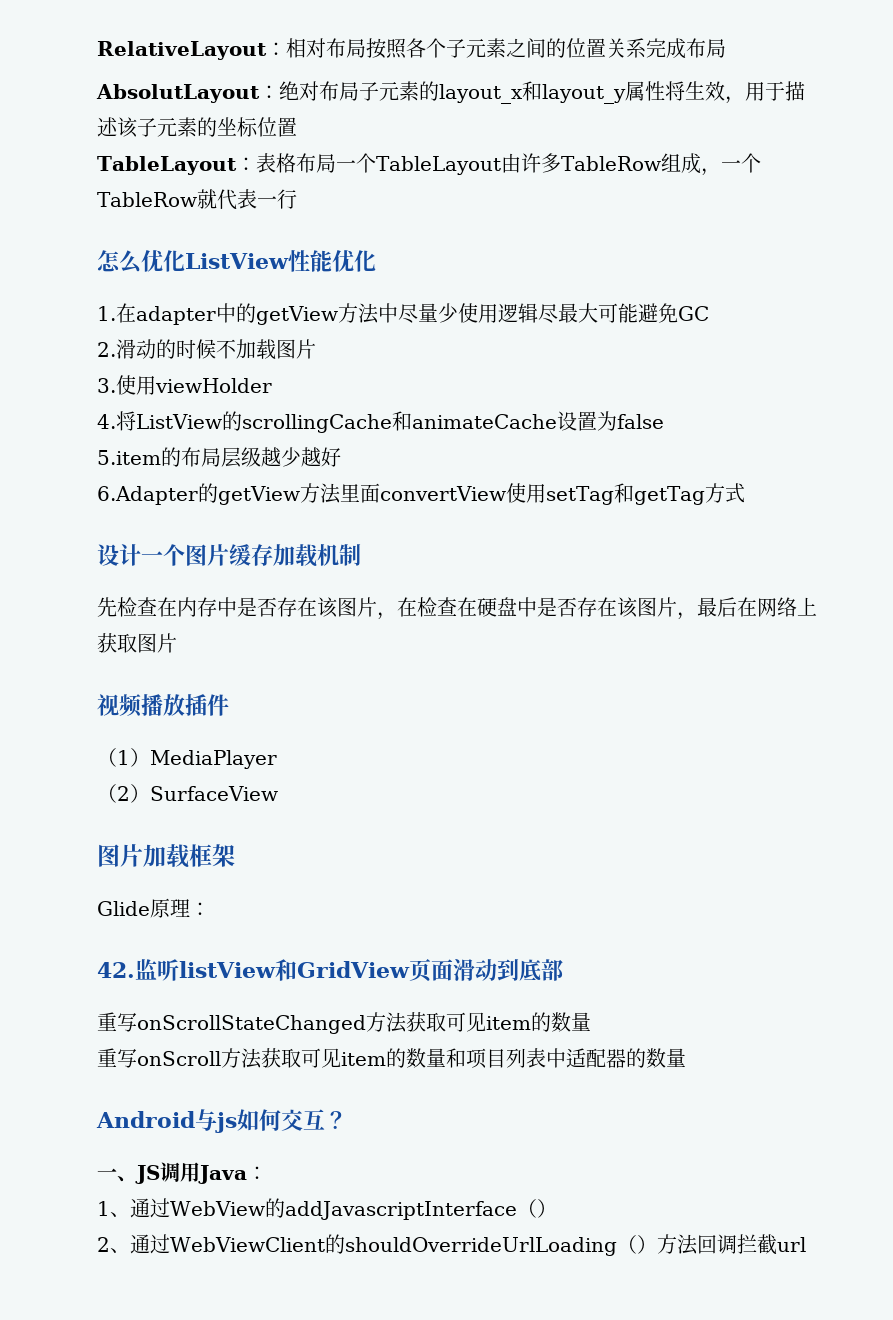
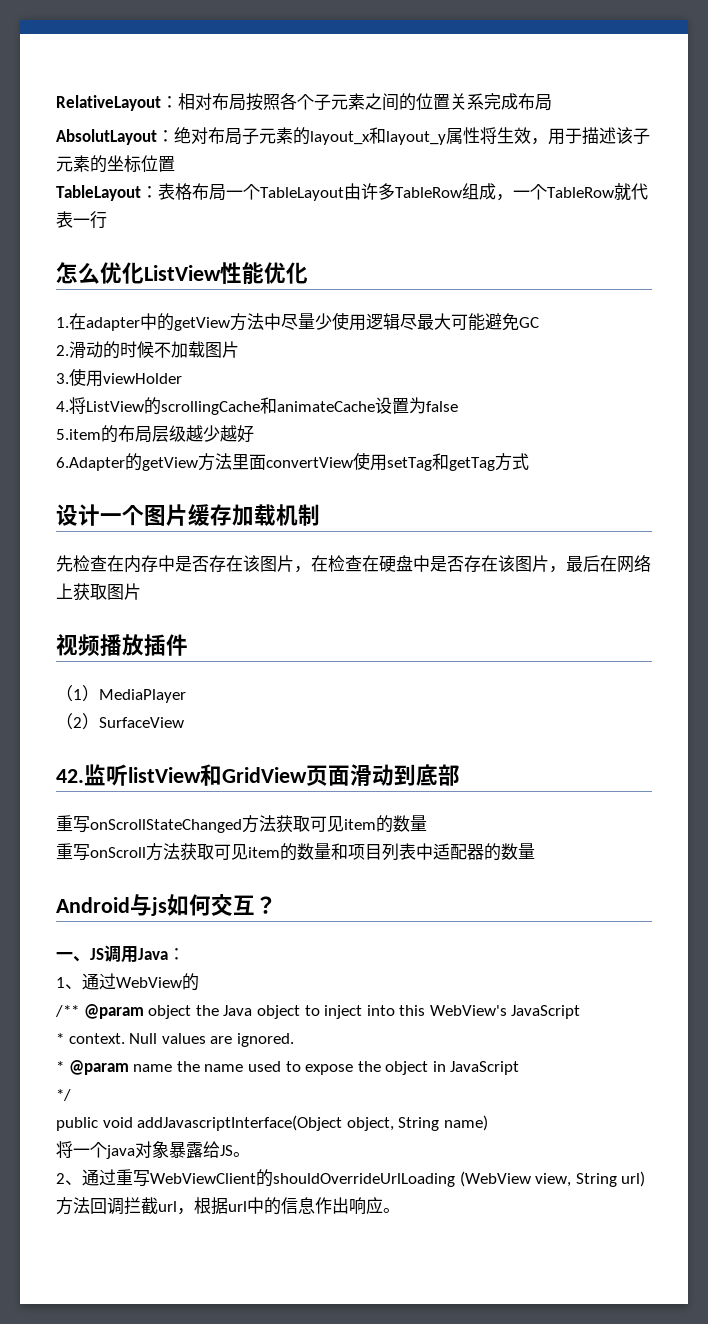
- 图片加载框架
- Glide原理：
- 1、通过WebView的addJavascriptInterface（）
+ 1、通过WebView的
+ /** @param object the Java object to inject into this WebView's JavaScript
+ * context. Null values are ignored.
+ * @param name the name used to expose the object in JavaScript
+ */
+ public void addJavascriptInterface(Object object, String name)
+ 将一个java对象暴露给JS。
- 2、通过WebViewClient的shouldOverrideUrlLoading（）方法回调拦截url
+ 2、通过重写WebViewClient的shouldOverrideUrlLoading (WebView view, String url)方法回调拦截url，根据url中的信息作出响应。

